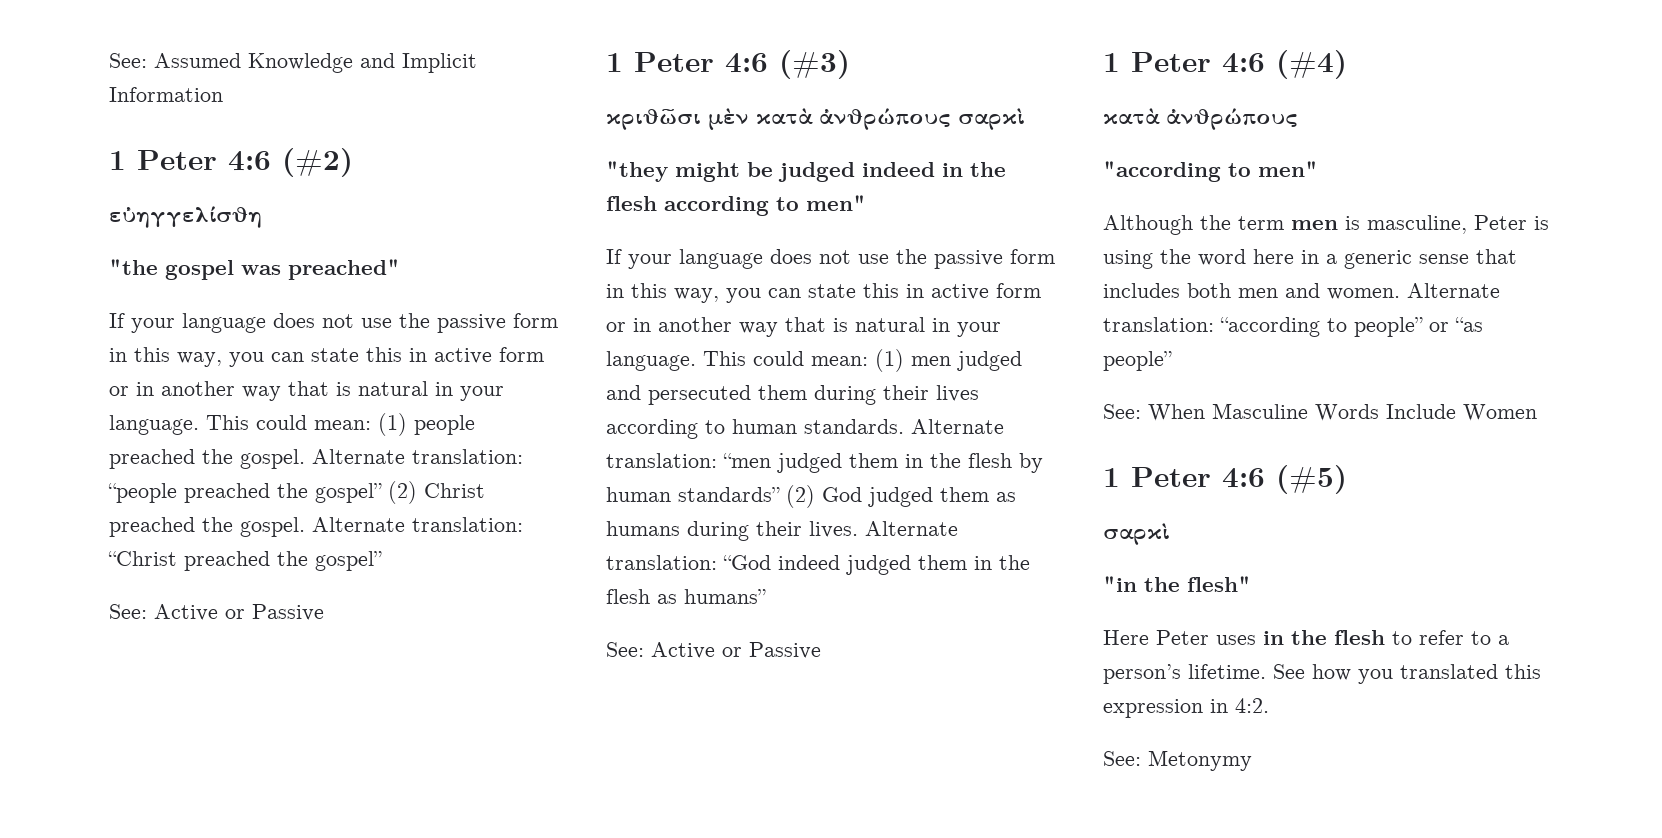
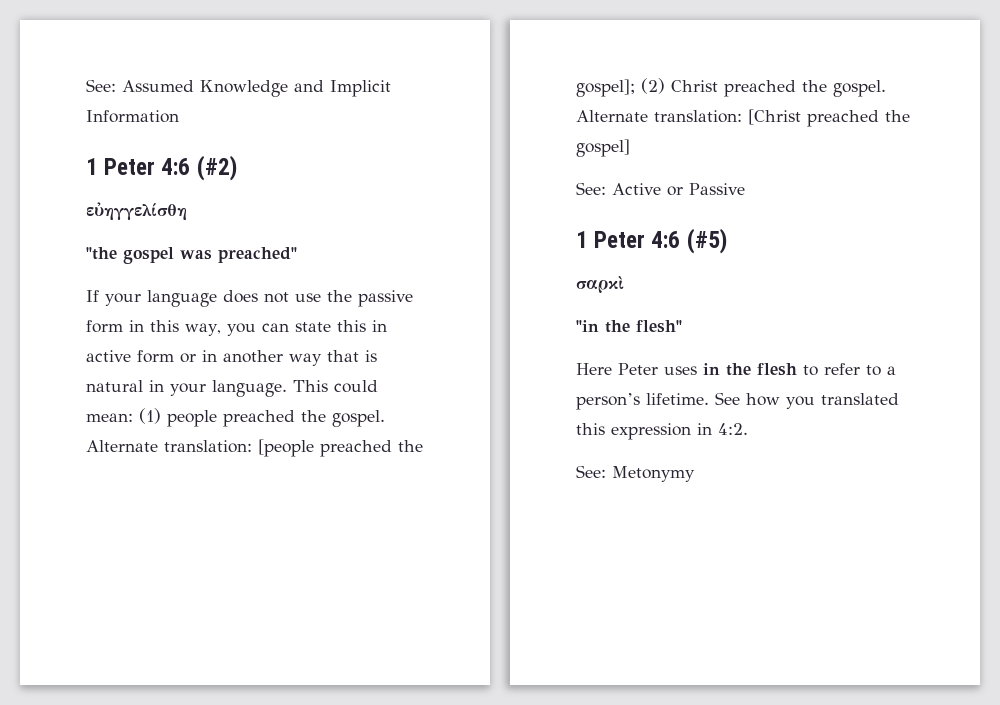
- Alternate translation: “people preached the gospel” (2) Christ preached the gospel.
+ Alternate translation: [people preached the gospel]; (2) Christ preached the gospel.
- Alternate translation: “Christ preached the gospel”
+ Alternate translation: [Christ preached the gospel]
  See: Active or Passive
- 1 Peter 4:6 (#3)
- κριθῶσι μὲν κατὰ ἀνθρώπους σαρκὶ
- "they might be judged indeed in the flesh according to men"
- If your language does not use the passive form in this way, you can state this in active form or in another way that is natural in your language. This could mean: (1) men judged and persecuted them during their lives according to human standards. Alternate translation: “men judged them in the flesh by human standards” (2) God judged them as humans during their lives. Alternate translation: “God indeed judged them in the flesh as humans”
- See: Active or Passive
- 1 Peter 4:6 (#4)
- κατὰ ἀνθρώπους
- "according to men"
- Although the term men is masculine, Peter is using the word here in a generic sense that includes both men and women. Alternate translation: “according to people” or “as people”
- See: When Masculine Words Include Women

